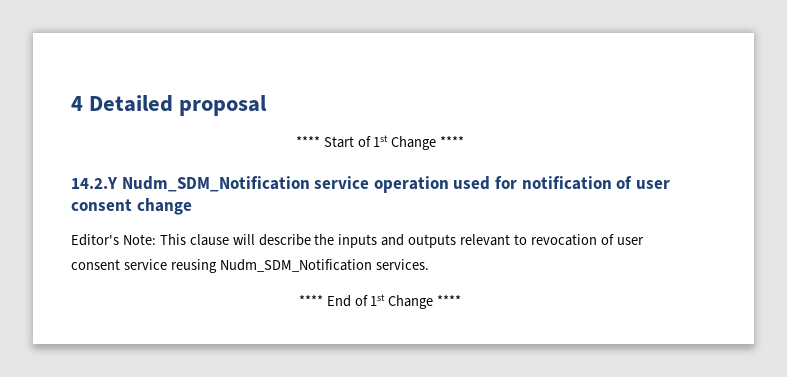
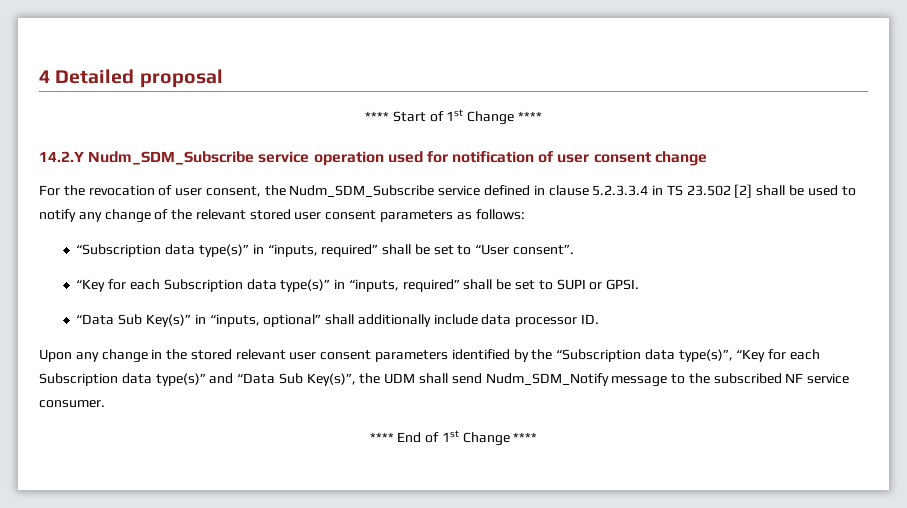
- 14.2.Y Nudm_SDM_Notification service operation used for notification of user consent change
+ 14.2.Y Nudm_SDM_Subscribe service operation used for notification of user consent change
- Editor's Note: This clause will describe the inputs and outputs relevant to revocation of user consent service reusing Nudm_SDM_Notification services.
+ For the revocation of user consent, the Nudm_SDM_Subscribe service defined in clause 5.2.3.3.4 in TS 23.502 [2] shall be used to notify any change of the relevant stored user consent parameters as follows:
+ “Subscription data type(s)” in “inputs, required” shall be set to “User consent”.
+ “Key for each Subscription data type(s)” in “inputs, required” shall be set to SUPI or GPSI.
+ “Data Sub Key(s)” in “inputs, optional” shall additionally include data processor ID.
+ Upon any change in the stored relevant user consent parameters identified by the “Subscription data type(s)”, “Key for each Subscription data type(s)” and “Data Sub Key(s)”, the UDM shall send Nudm_SDM_Notify message to the subscribed NF service consumer.

